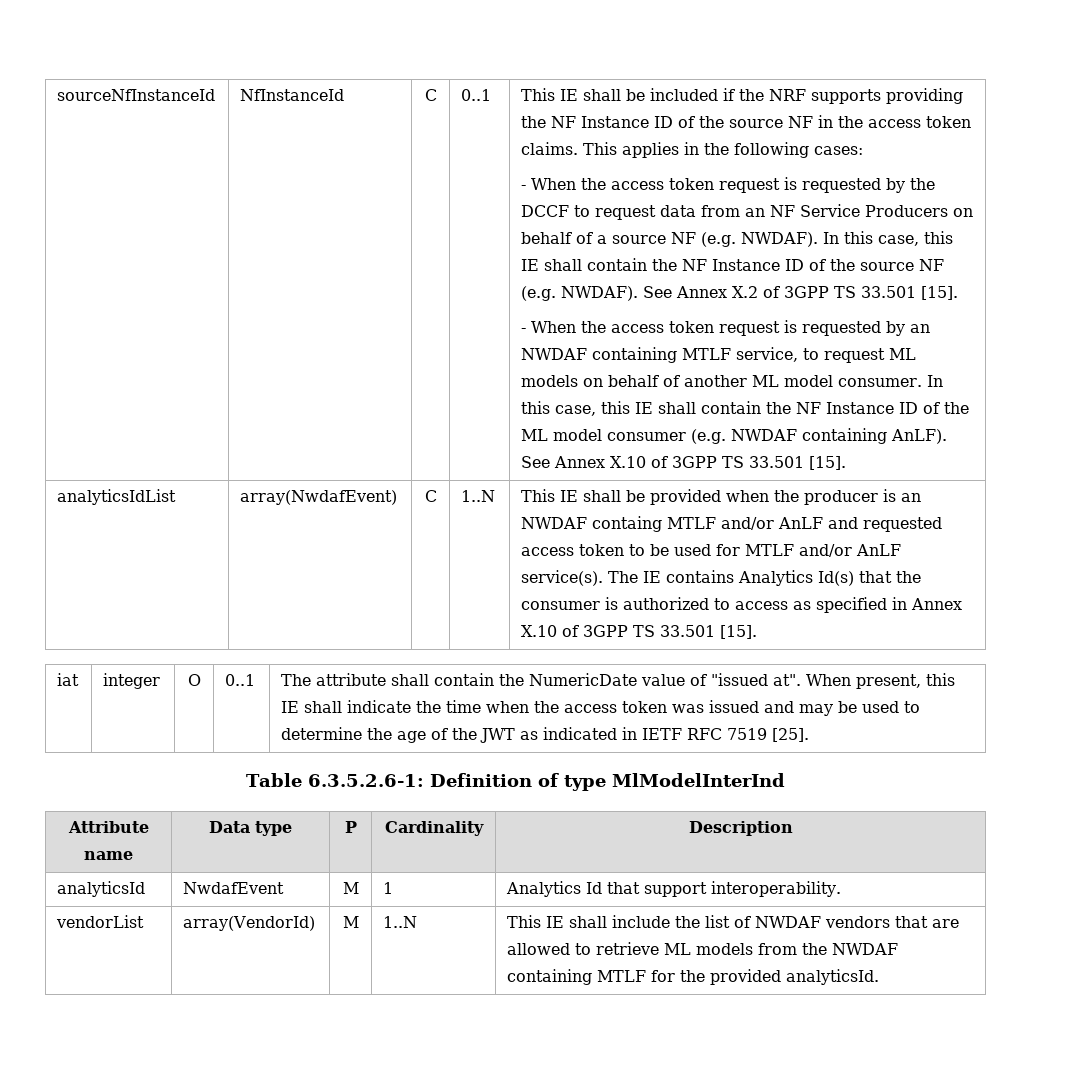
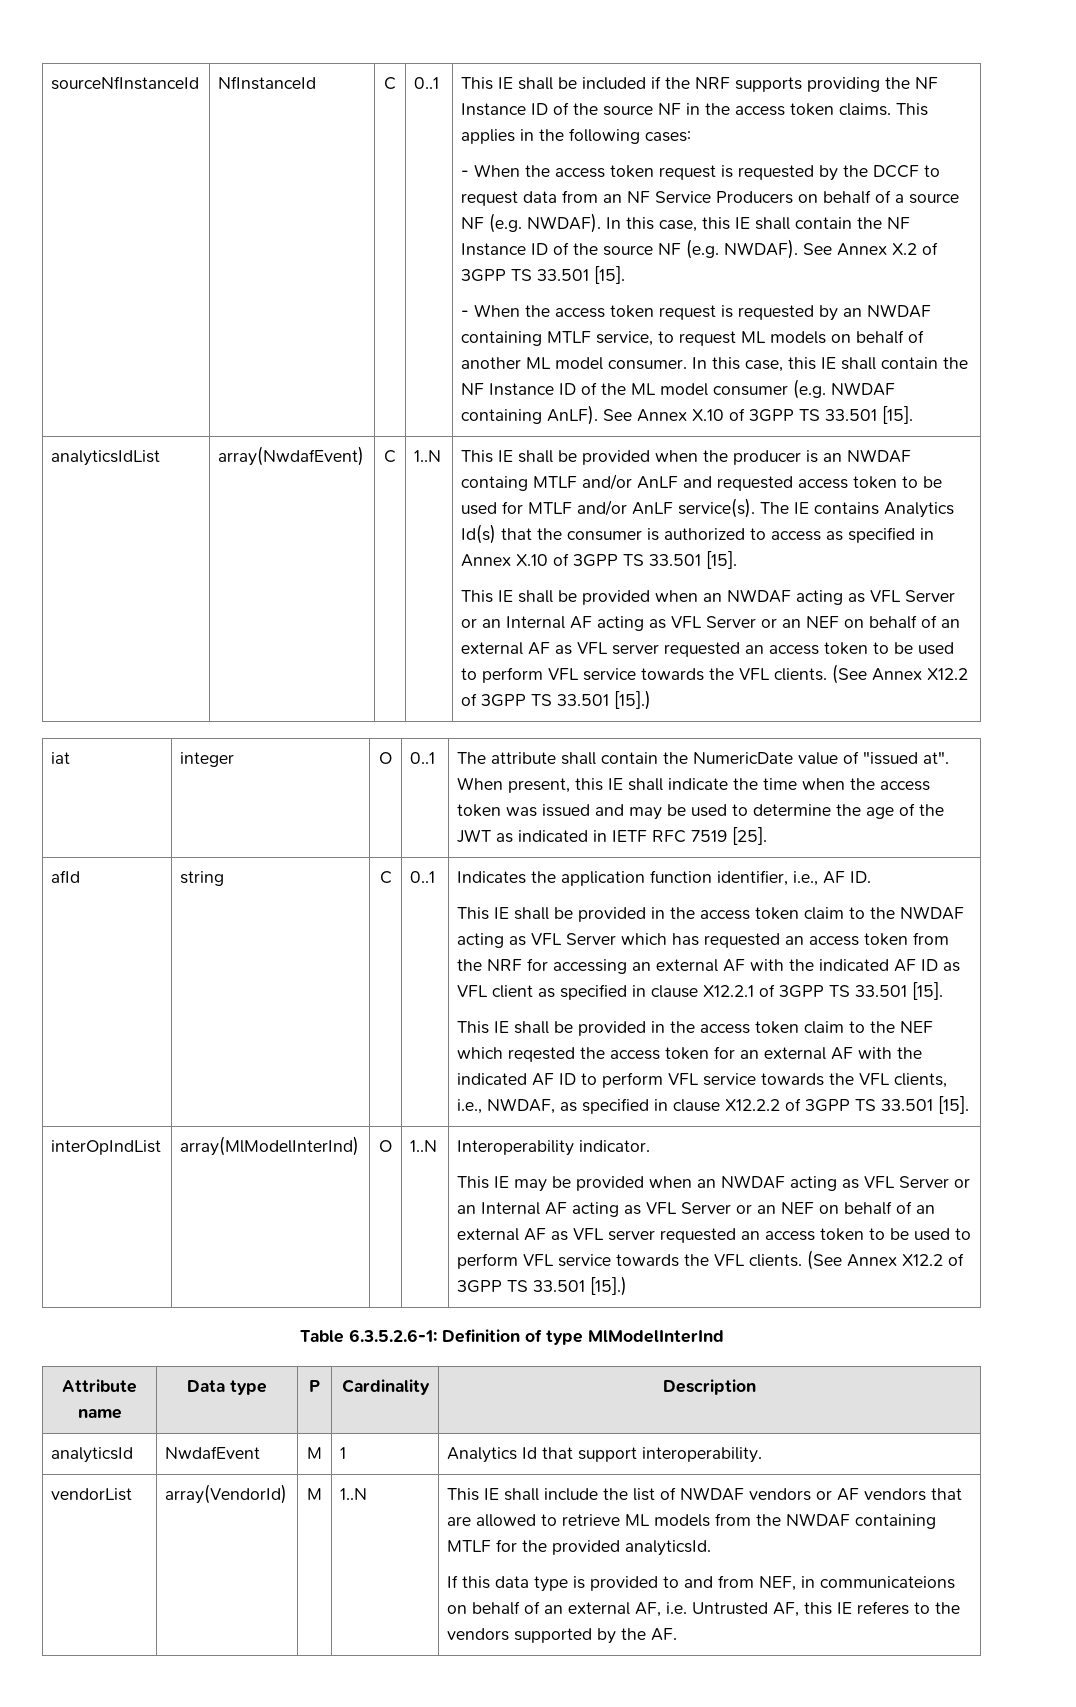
+ This IE shall be provided when an NWDAF acting as VFL Server or an Internal AF acting as VFL Server or an NEF on behalf of an external AF as VFL server requested an access token to be used to perform VFL service towards the VFL clients. (See Annex X12.2 of 3GPP TS 33.501 [15].)
+ afId | string | C | 0..1 | Indicates the application function identifier, i.e., AF ID.
+ This IE shall be provided in the access token claim to the NWDAF acting as VFL Server which has requested an access token from the NRF for accessing an external AF with the indicated AF ID as VFL client as specified in clause X12.2.1 of 3GPP TS 33.501 [15].
+ This IE shall be provided in the access token claim to the NEF which reqested the access token for an external AF with the indicated AF ID to perform VFL service towards the VFL clients, i.e., NWDAF, as specified in clause X12.2.2 of 3GPP TS 33.501 [15].
+ interOpIndList | array(MlModelInterInd) | O | 1..N | Interoperability indicator.
+ This IE may be provided when an NWDAF acting as VFL Server or an Internal AF acting as VFL Server or an NEF on behalf of an external AF as VFL server requested an access token to be used to perform VFL service towards the VFL clients. (See Annex X12.2 of 3GPP TS 33.501 [15].)
- This IE shall include the list of NWDAF vendors that are allowed to retrieve ML models from the NWDAF containing MTLF for the provided analyticsId.
+ This IE shall include the list of NWDAF vendors or AF vendors that are allowed to retrieve ML models from the NWDAF containing MTLF for the provided analyticsId.
+ If this data type is provided to and from NEF, in communicateions on behalf of an external AF, i.e. Untrusted AF, this IE referes to the vendors supported by the AF.

